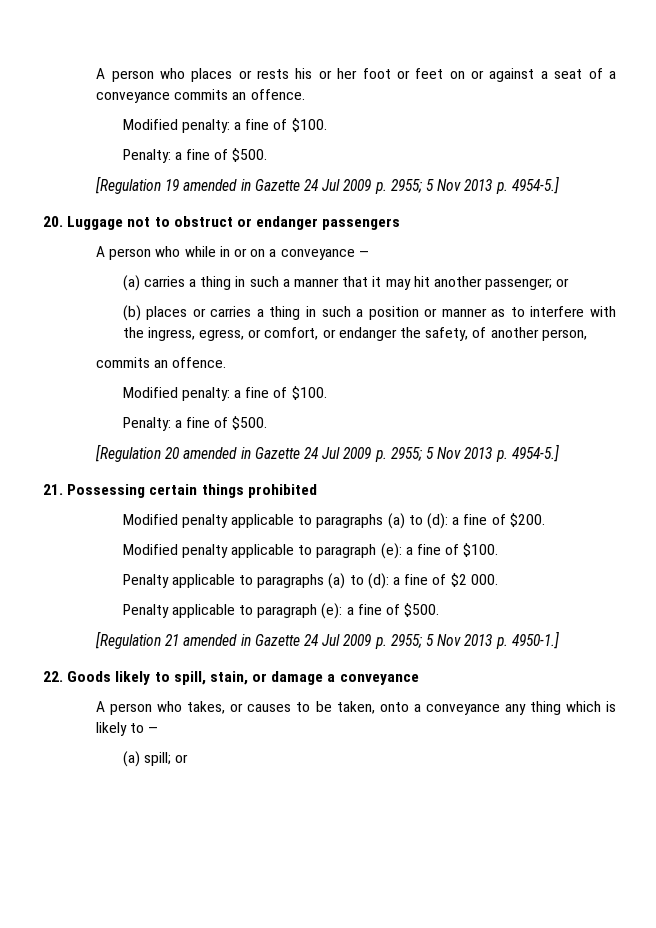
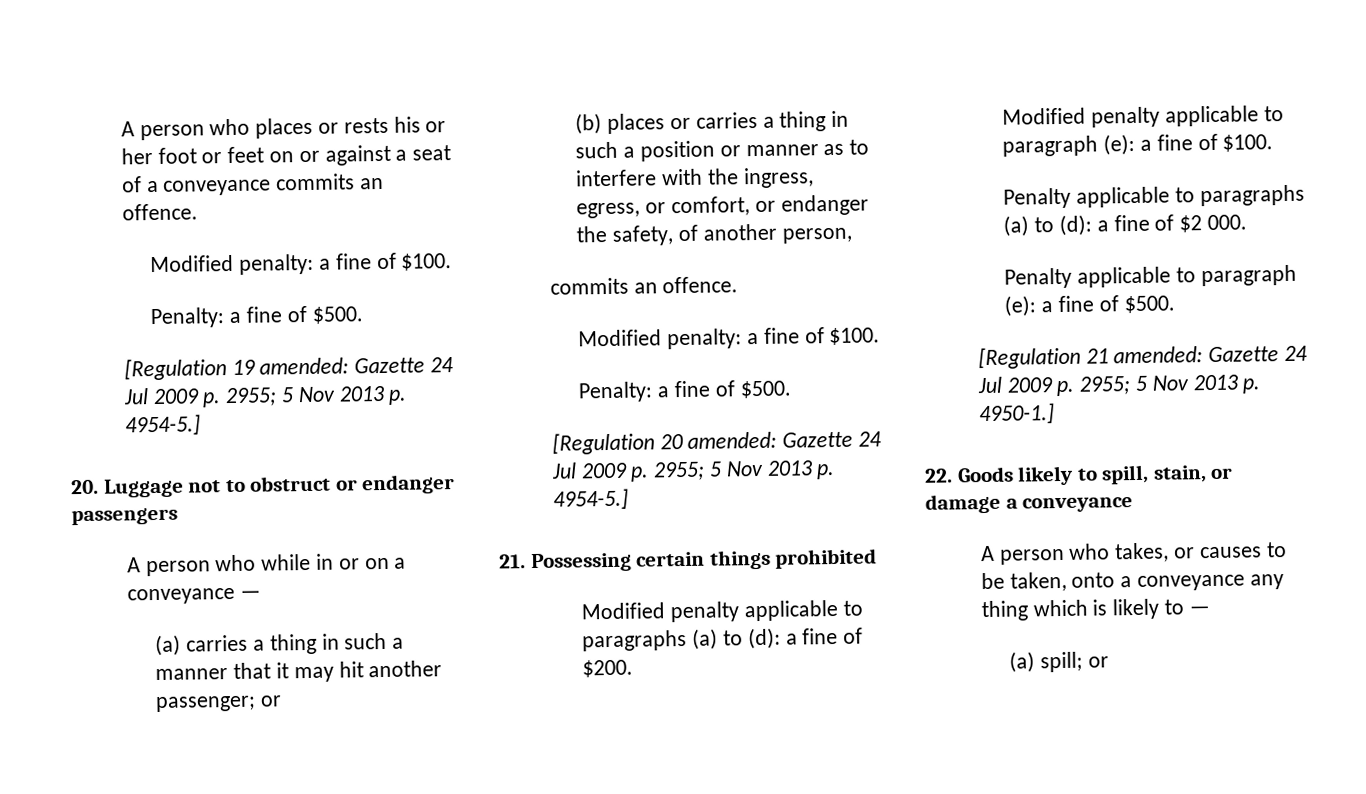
- [Regulation 19 amended in Gazette 24 Jul 2009 p. 2955; 5 Nov 2013 p. 4954-5.]
+ [Regulation 19 amended: Gazette 24 Jul 2009 p. 2955; 5 Nov 2013 p. 4954-5.]
- [Regulation 20 amended in Gazette 24 Jul 2009 p. 2955; 5 Nov 2013 p. 4954-5.]
+ [Regulation 20 amended: Gazette 24 Jul 2009 p. 2955; 5 Nov 2013 p. 4954-5.]
- [Regulation 21 amended in Gazette 24 Jul 2009 p. 2955; 5 Nov 2013 p. 4950-1.]
+ [Regulation 21 amended: Gazette 24 Jul 2009 p. 2955; 5 Nov 2013 p. 4950-1.]

